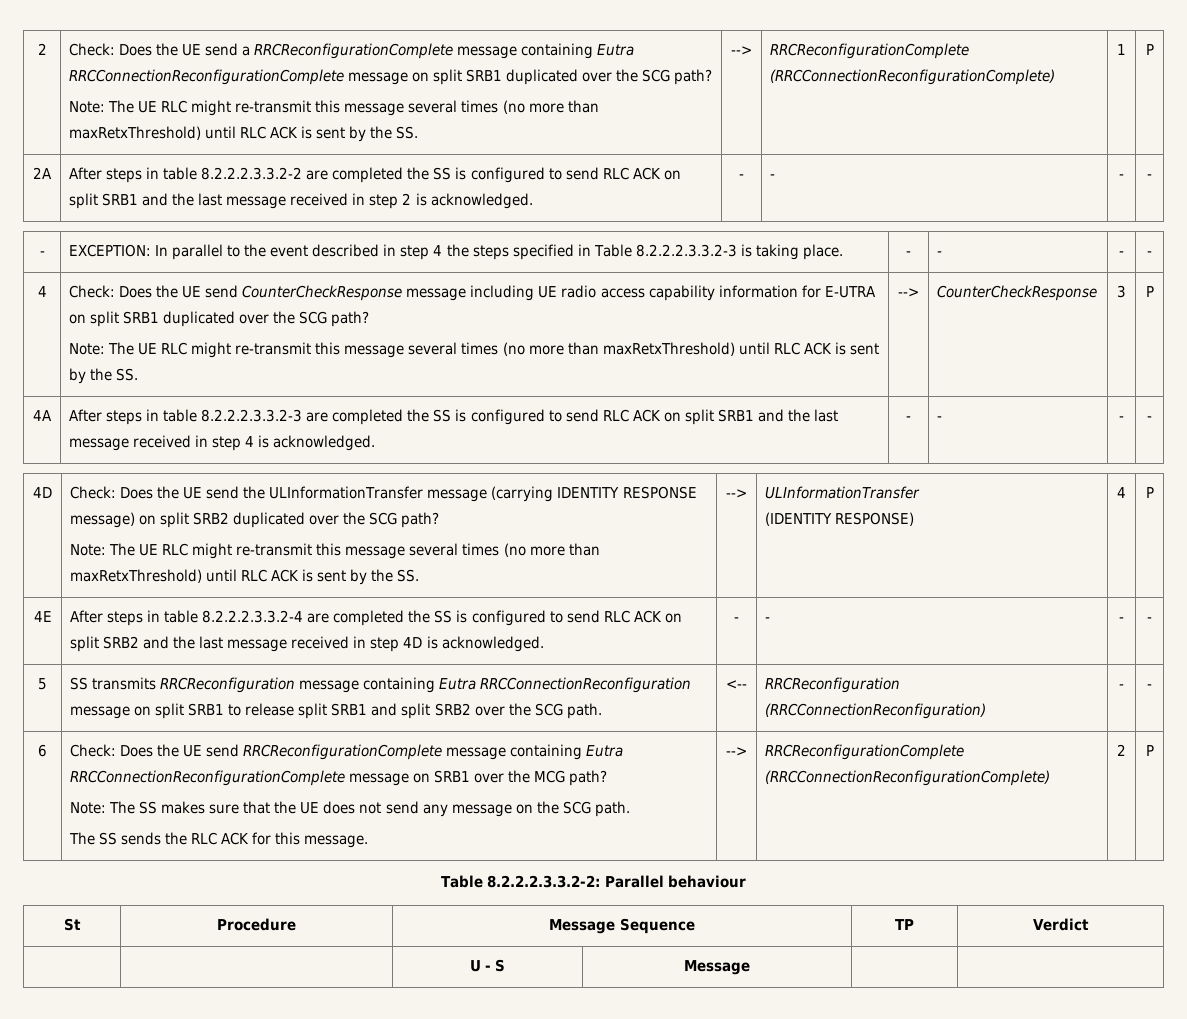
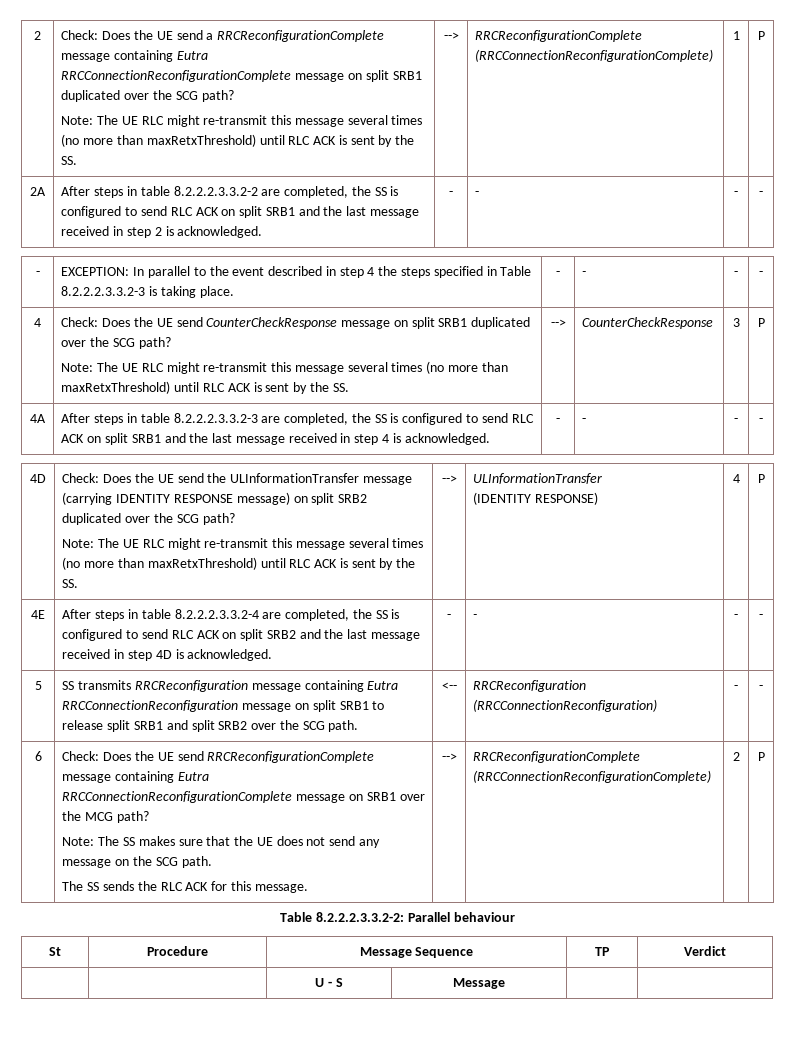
- 2A | After steps in table 8.2.2.2.3.3.2-2 are completed the SS is configured to send RLC ACK on split SRB1 and the last message received in step 2 is acknowledged. | - | - | - | -
+ 2A | After steps in table 8.2.2.2.3.3.2-2 are completed, the SS is configured to send RLC ACK on split SRB1 and the last message received in step 2 is acknowledged. | - | - | - | -
- Check: Does the UE send CounterCheckResponse message including UE radio access capability information for E-UTRA on split SRB1 duplicated over the SCG path?
+ Check: Does the UE send CounterCheckResponse message on split SRB1 duplicated over the SCG path?
- 4A | After steps in table 8.2.2.2.3.3.2-3 are completed the SS is configured to send RLC ACK on split SRB1 and the last message received in step 4 is acknowledged. | - | - | - | -
+ 4A | After steps in table 8.2.2.2.3.3.2-3 are completed, the SS is configured to send RLC ACK on split SRB1 and the last message received in step 4 is acknowledged. | - | - | - | -
- 4E | After steps in table 8.2.2.2.3.3.2-4 are completed the SS is configured to send RLC ACK on split SRB2 and the last message received in step 4D is acknowledged. | - | - | - | -
+ 4E | After steps in table 8.2.2.2.3.3.2-4 are completed, the SS is configured to send RLC ACK on split SRB2 and the last message received in step 4D is acknowledged. | - | - | - | -

